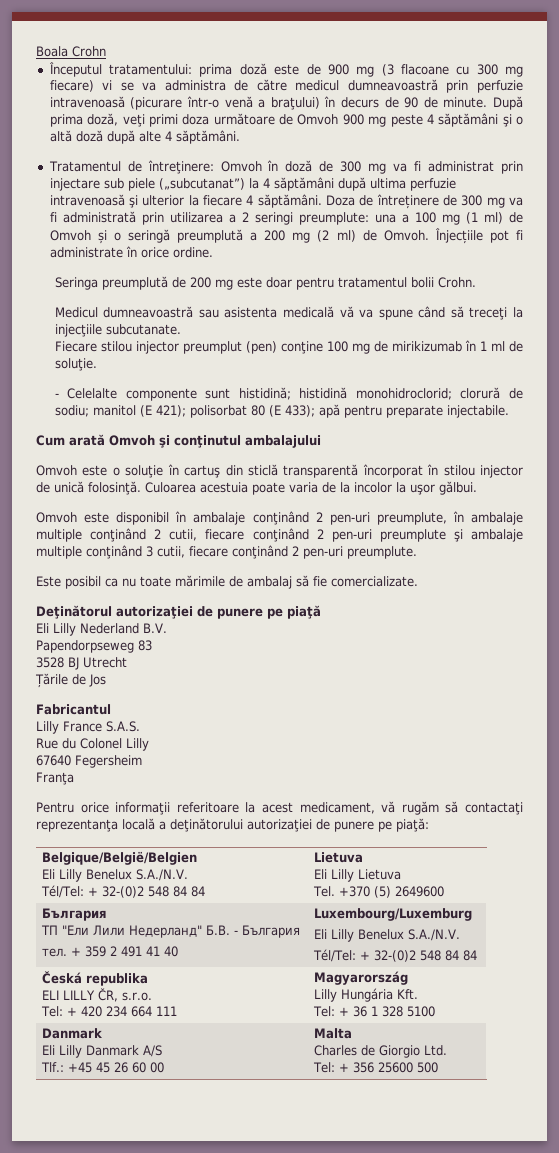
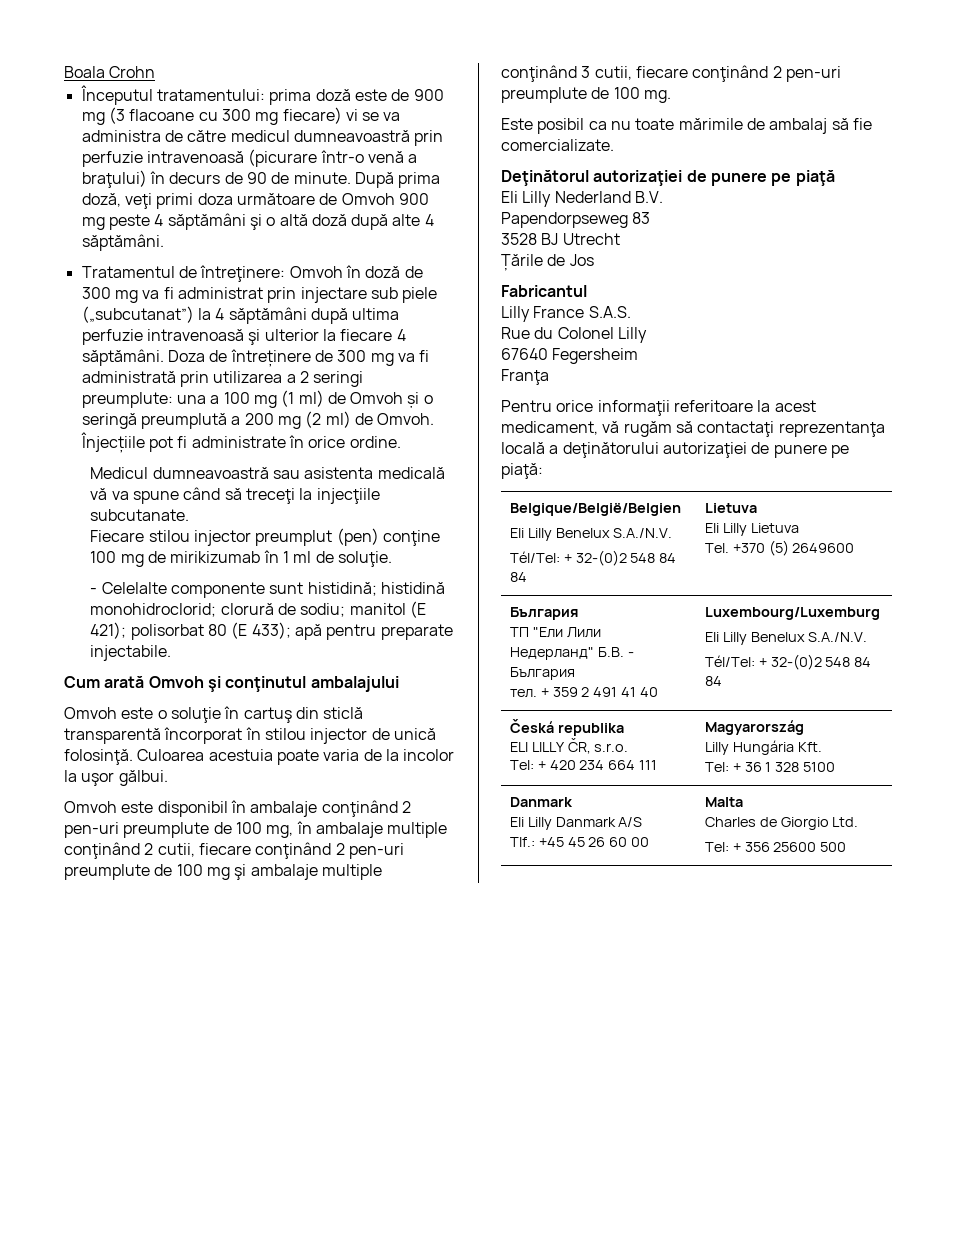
- Seringa preumplută de 200 mg este doar pentru tratamentul bolii Crohn.
- Omvoh este disponibil în ambalaje conţinând 2 pen-uri preumplute, în ambalaje multiple conţinând 2 cutii, fiecare conţinând 2 pen-uri preumplute şi ambalaje multiple conţinând 3 cutii, fiecare conţinând 2 pen-uri preumplute.
+ Omvoh este disponibil în ambalaje conţinând 2 pen-uri preumplute de 100 mg, în ambalaje multiple conţinând 2 cutii, fiecare conţinând 2 pen-uri preumplute de 100 mg şi ambalaje multiple conţinând 3 cutii, fiecare conţinând 2 pen-uri preumplute de 100 mg.

